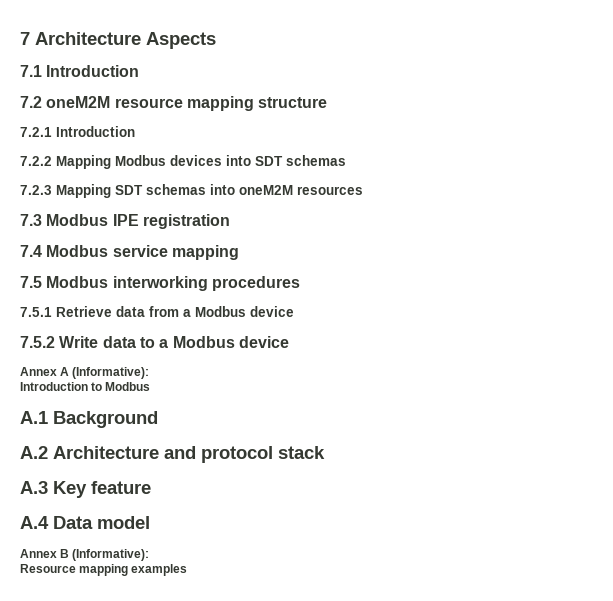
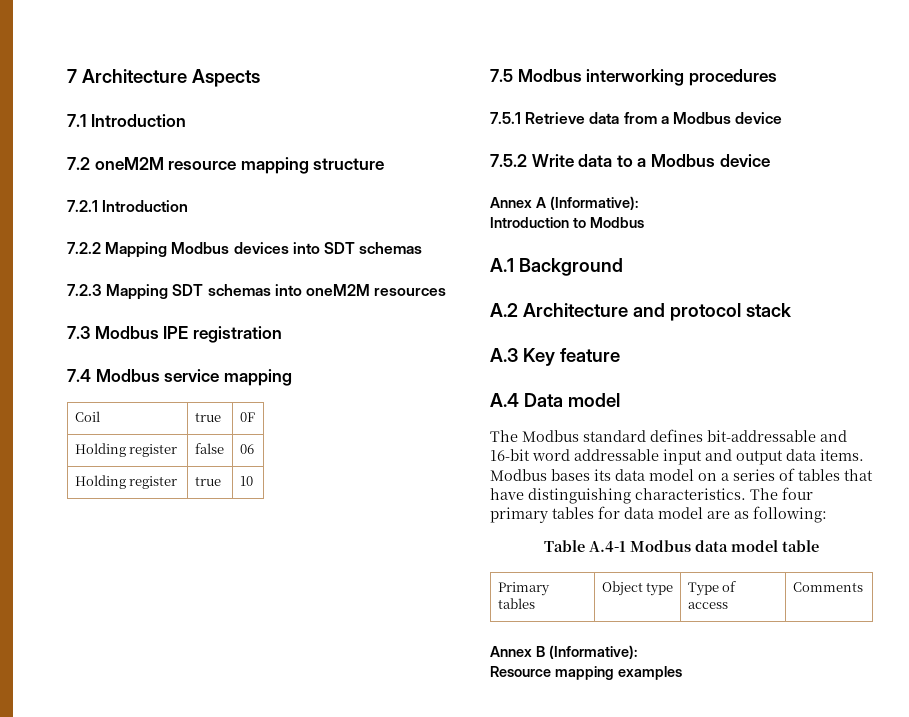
+ Coil | true | 0F
+ Holding register | false | 06
+ Holding register | true | 10
+ The Modbus standard defines bit-addressable and 16-bit word addressable input and output data items. Modbus bases its data model on a series of tables that have distinguishing characteristics. The four primary tables for data model are as following:
+ Table A.4-1 Modbus data model table
+ Primary tables | Object type | Type of access | Comments

